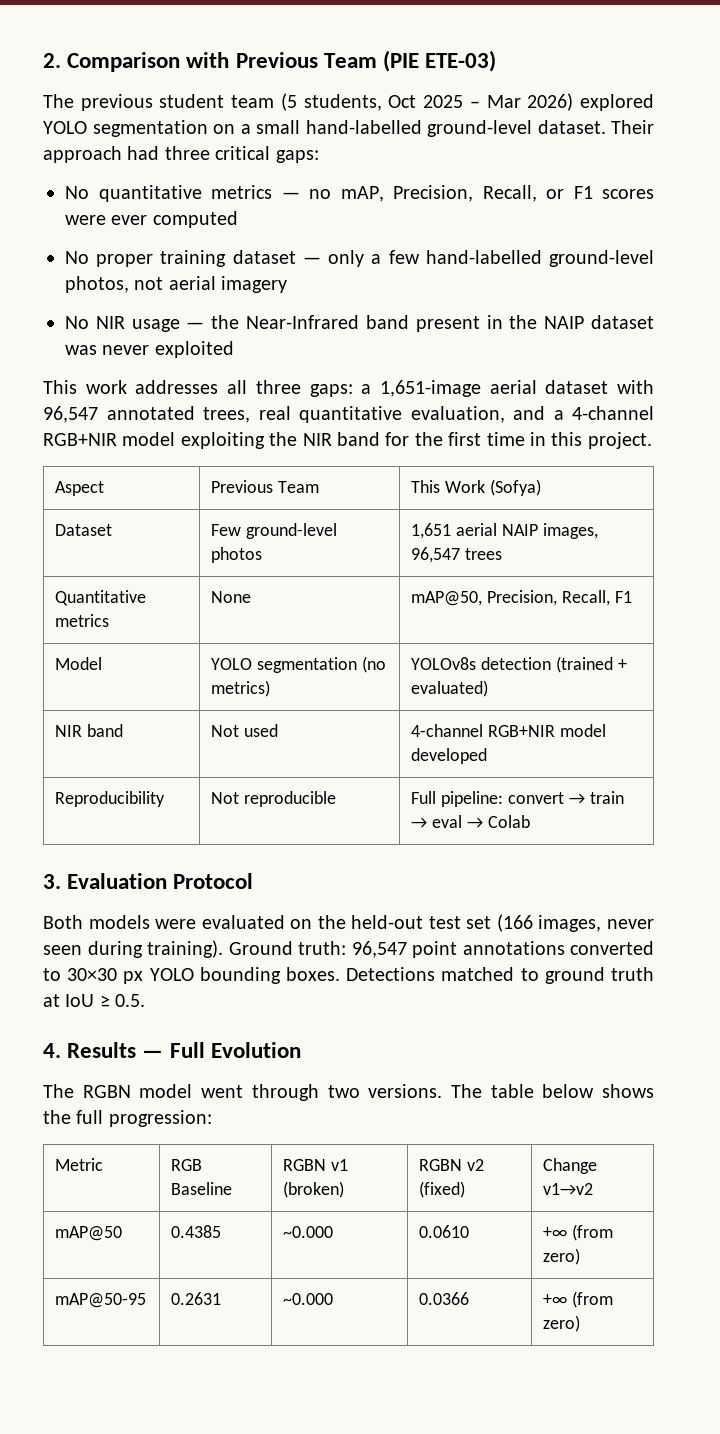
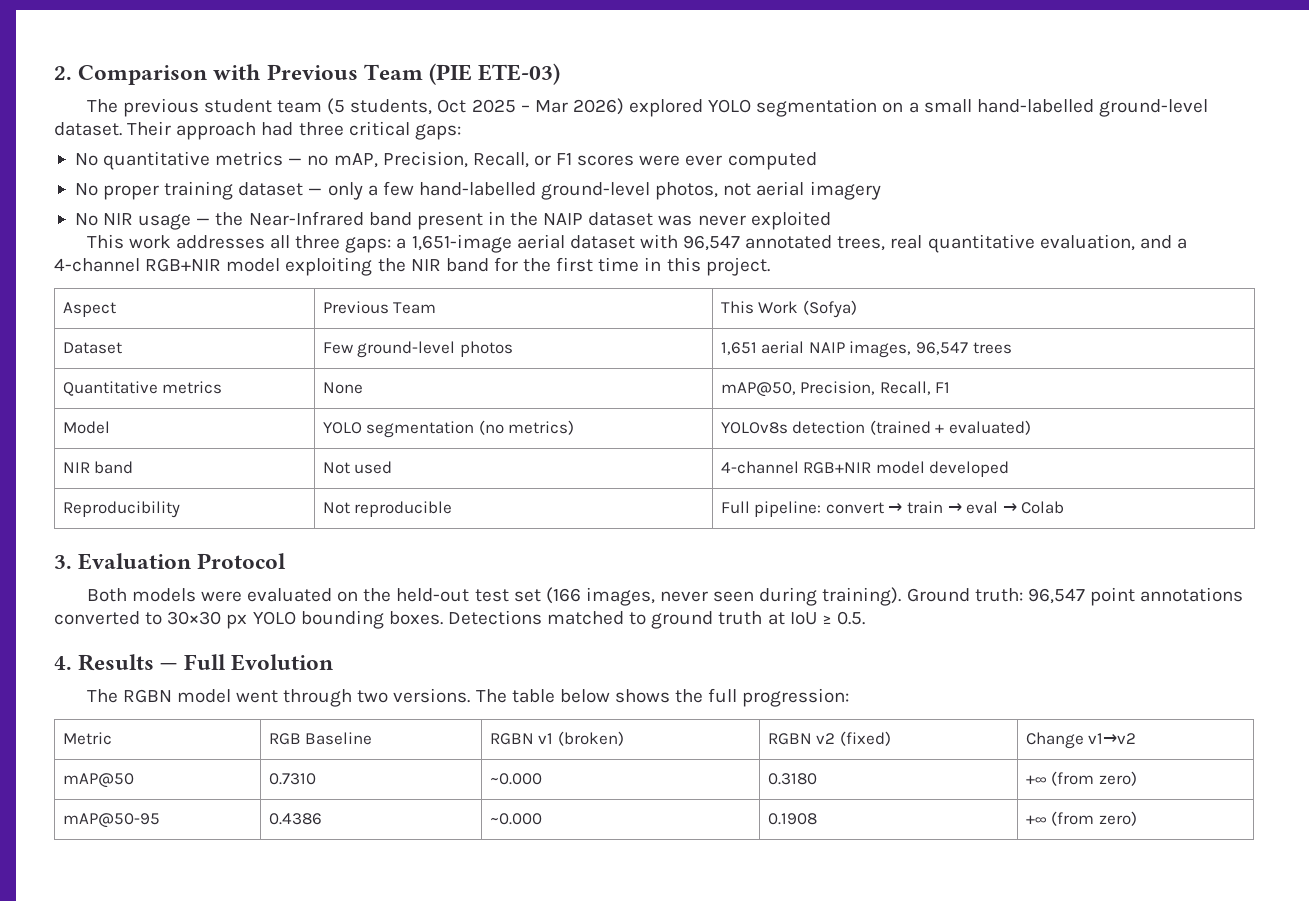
- mAP@50 | 0.4385 | ~0.000 | 0.0610 | +∞ (from zero)
+ mAP@50 | 0.7310 | ~0.000 | 0.3180 | +∞ (from zero)
- mAP@50-95 | 0.2631 | ~0.000 | 0.0366 | +∞ (from zero)
+ mAP@50-95 | 0.4386 | ~0.000 | 0.1908 | +∞ (from zero)

